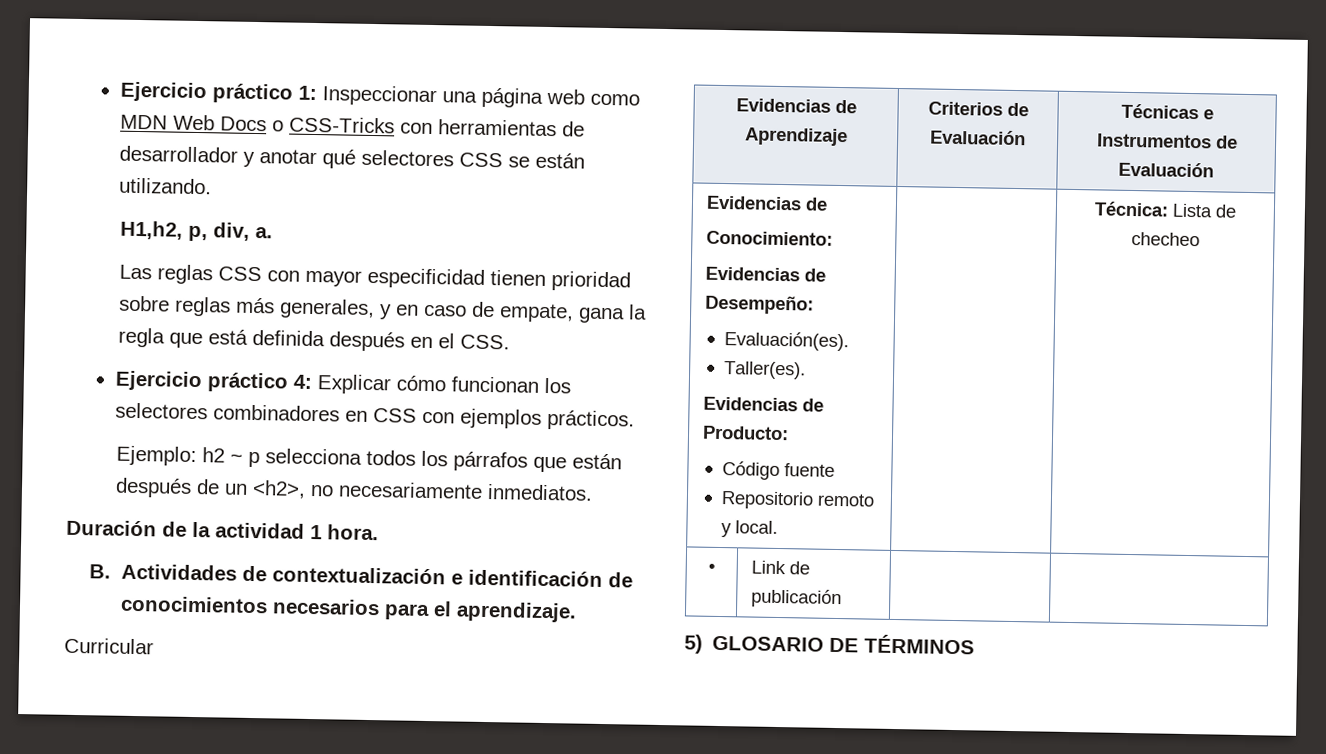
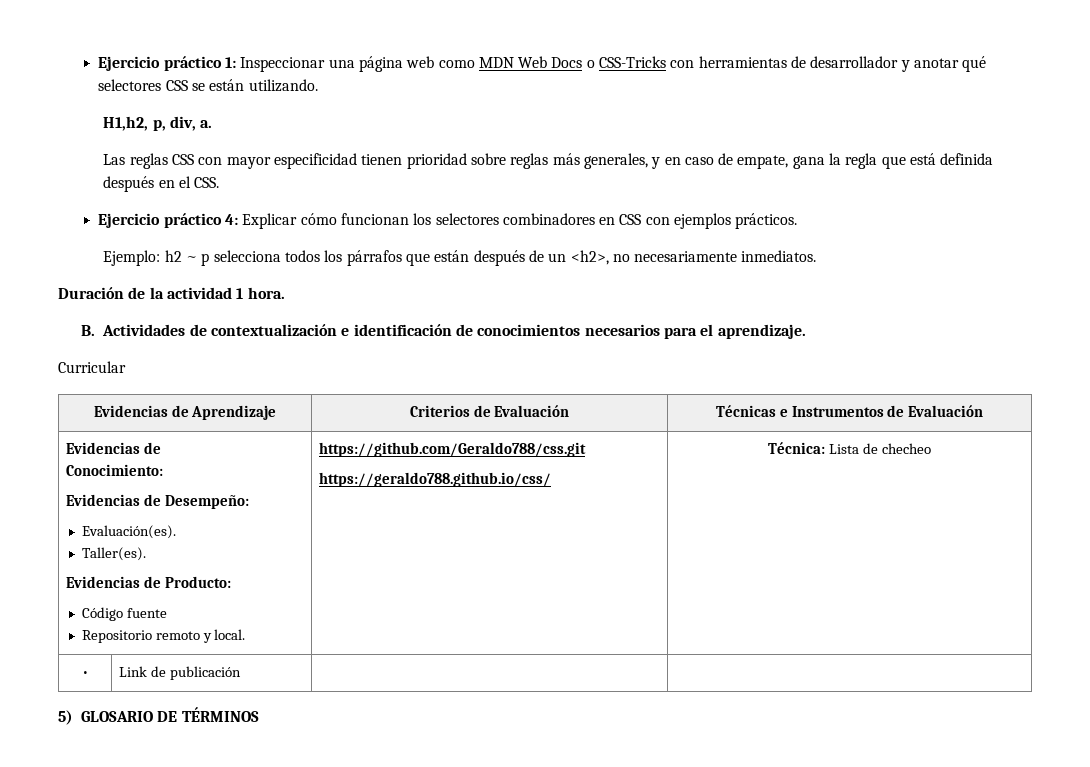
  Evidencias de Aprendizaje | Criterios de Evaluación | Técnicas e Instrumentos de Evaluación
  Evidencias de
  Conocimiento:
  Evidencias de Desempeño:
  Evaluación(es).
  Taller(es).
  Evidencias de Producto:
  Código fuente
- Repositorio remoto y local. | | Técnica: Lista de checheo
+ Repositorio remoto y local. | https://github.com/Geraldo788/css.git
+ https://geraldo788.github.io/css/ | Técnica: Lista de checheo

